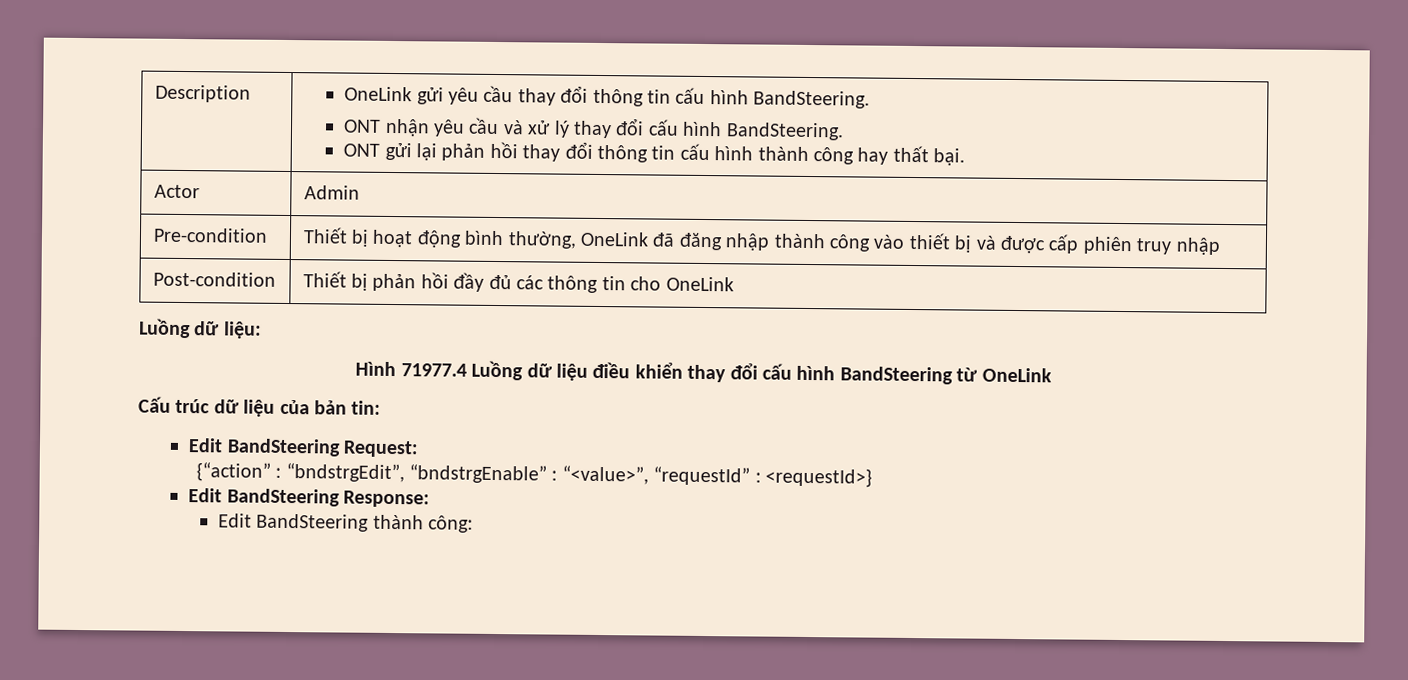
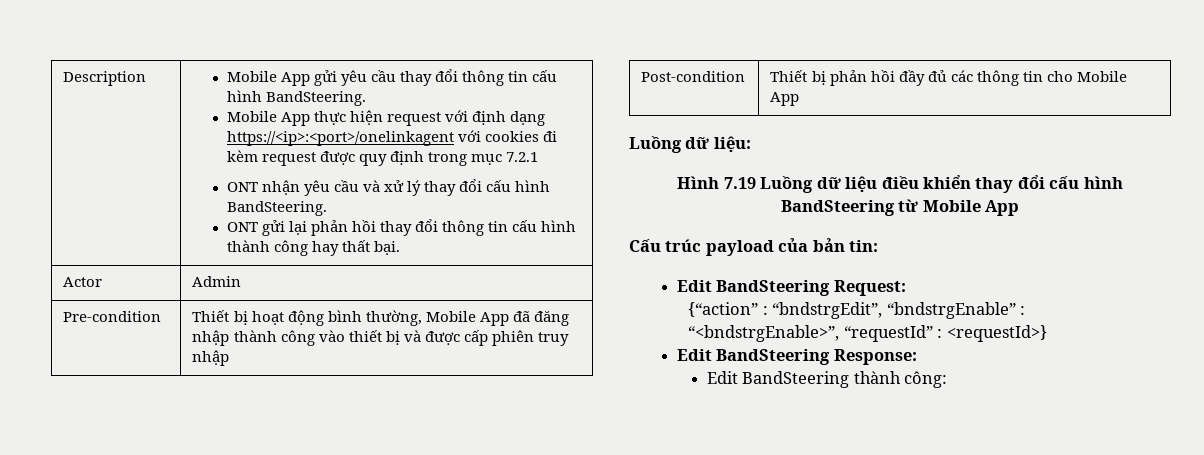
- OneLink gửi yêu cầu thay đổi thông tin cấu hình BandSteering.
+ Mobile App gửi yêu cầu thay đổi thông tin cấu hình BandSteering.
+ Mobile App thực hiện request với định dạng https://<ip>:<port>/onelinkagent với cookies đi kèm request được quy định trong mục 7.2.1
- Pre-condition | Thiết bị hoạt động bình thường, OneLink đã đăng nhập thành công vào thiết bị và được cấp phiên truy nhập
+ Pre-condition | Thiết bị hoạt động bình thường, Mobile App đã đăng nhập thành công vào thiết bị và được cấp phiên truy nhập
- Post-condition | Thiết bị phản hồi đầy đủ các thông tin cho OneLink
+ Post-condition | Thiết bị phản hồi đầy đủ các thông tin cho Mobile App
- Hình 71977.4 Luồng dữ liệu điều khiển thay đổi cấu hình BandSteering từ OneLink
+ Hình 7.19 Luồng dữ liệu điều khiển thay đổi cấu hình BandSteering từ Mobile App
- Cấu trúc dữ liệu của bản tin:
+ Cấu trúc payload của bản tin:
- {“action” : “bndstrgEdit”, “bndstrgEnable” : “<value>”, “requestId” : <requestId>}
+ {“action” : “bndstrgEdit”, “bndstrgEnable” : “<bndstrgEnable>”, “requestId” : <requestId>}

